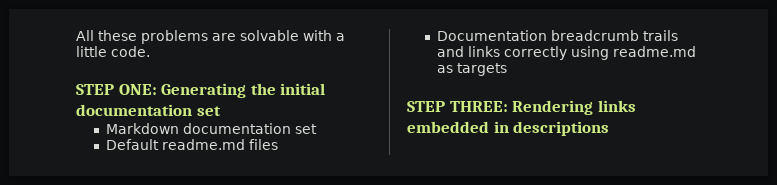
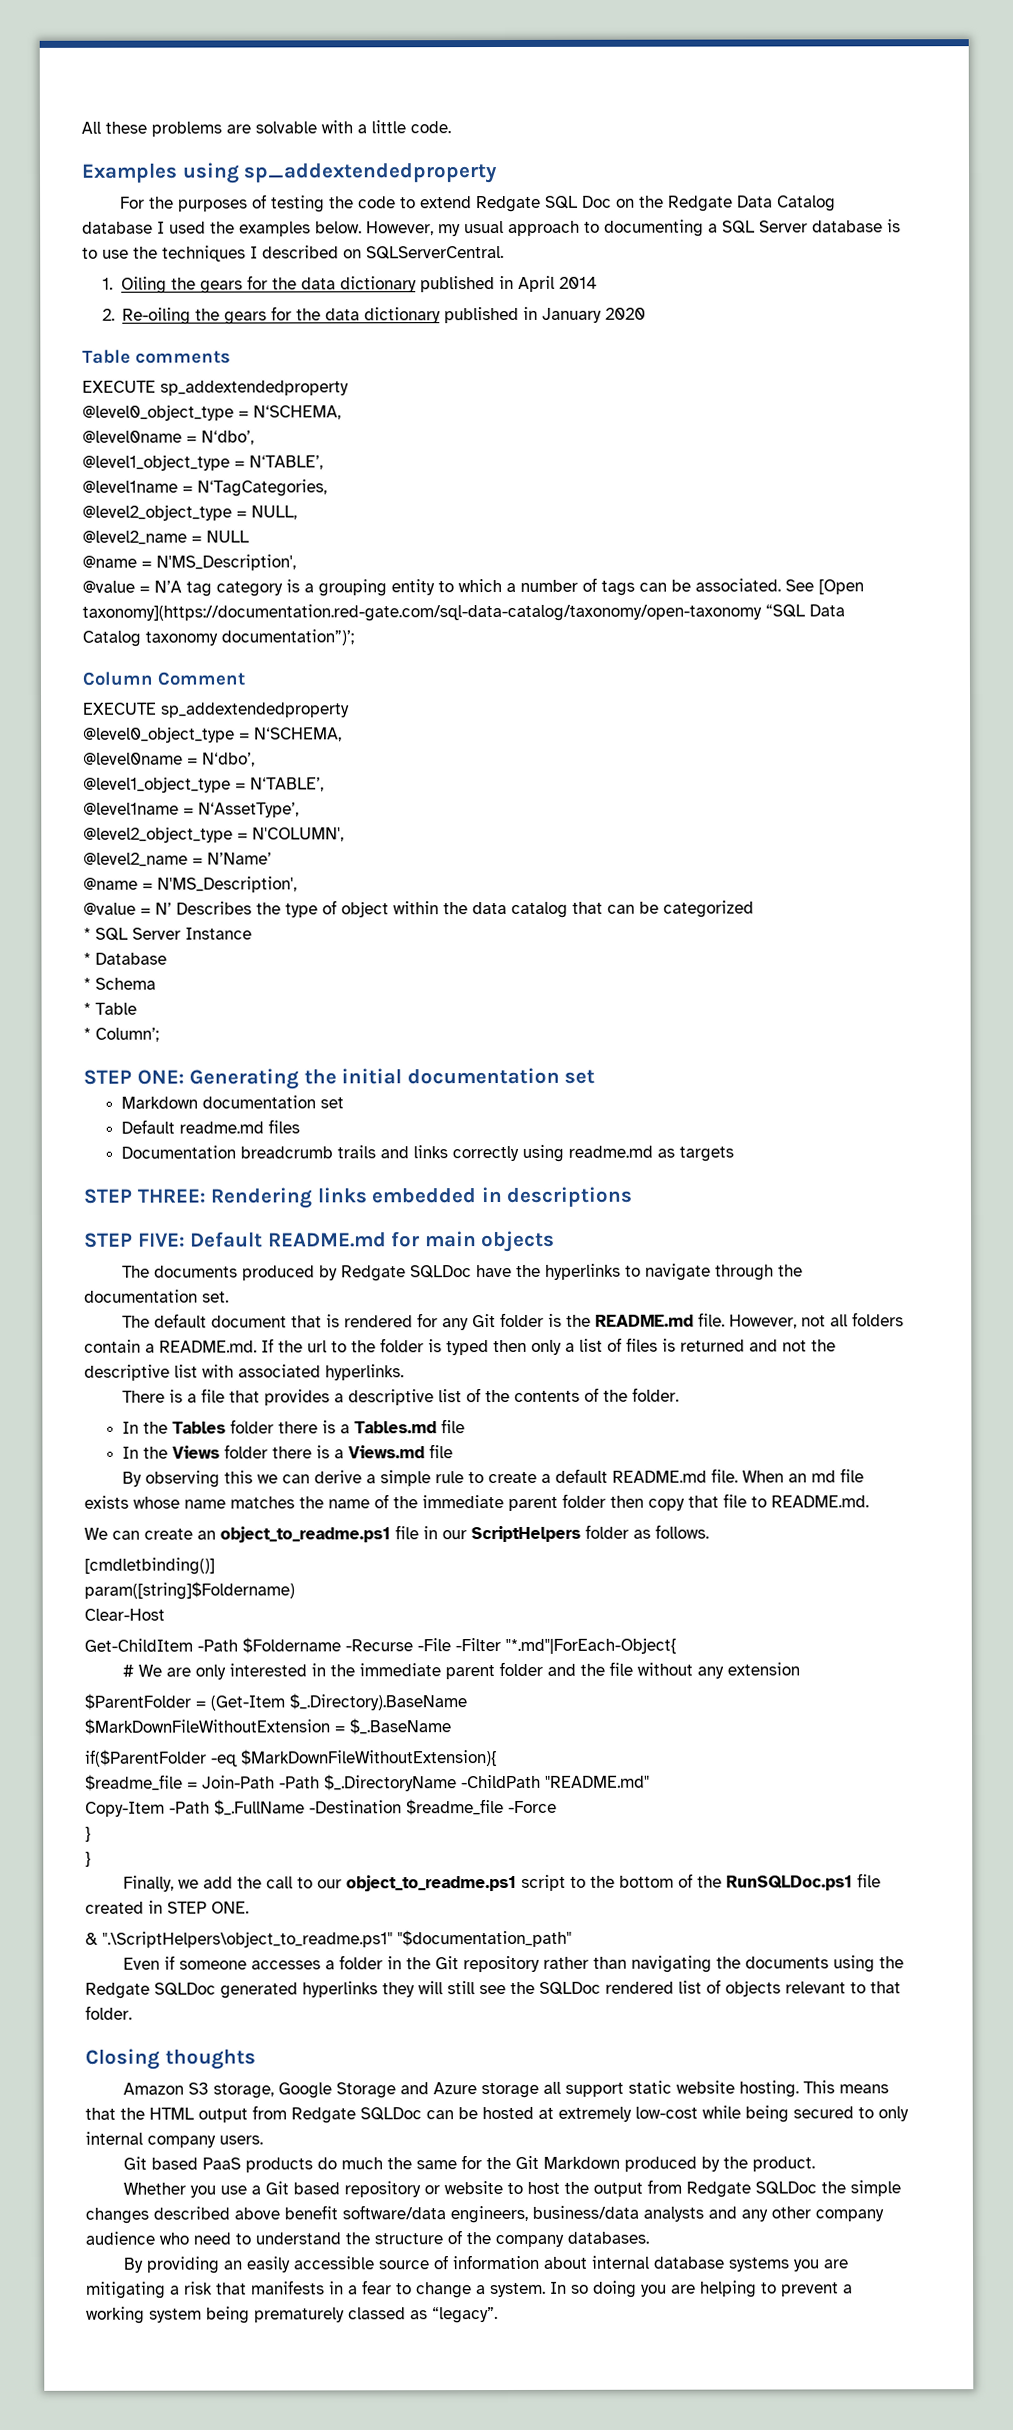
+ Examples using sp_addextendedproperty
+ For the purposes of testing the code to extend Redgate SQL Doc on the Redgate Data Catalog database I used the examples below. However, my usual approach to documenting a SQL Server database is to use the techniques I described on SQLServerCentral.
+ 1. Oiling the gears for the data dictionary published in April 2014
+ 2. Re-oiling the gears for the data dictionary published in January 2020
+ Table comments
+ EXECUTE sp_addextendedproperty
+ @level0_object_type = N‘SCHEMA,
+ @level0name = N‘dbo’,
+ @level1_object_type = N‘TABLE’,
+ @level1name = N‘TagCategories,
+ @level2_object_type = NULL,
+ @level2_name = NULL
+ @name = N'MS_Description',
+ @value = N’A tag category is a grouping entity to which a number of tags can be associated. See [Open taxonomy](https://documentation.red-gate.com/sql-data-catalog/taxonomy/open-taxonomy “SQL Data Catalog taxonomy documentation”)’;
+ Column Comment
+ EXECUTE sp_addextendedproperty
+ @level0_object_type = N‘SCHEMA,
+ @level0name = N‘dbo’,
+ @level1_object_type = N‘TABLE’,
+ @level1name = N‘AssetType’,
+ @level2_object_type = N'COLUMN',
+ @level2_name = N’Name’
+ @name = N'MS_Description',
+ @value = N’ Describes the type of object within the data catalog that can be categorized
+ * SQL Server Instance
+ * Database
+ * Schema
+ * Table
+ * Column’;
+ STEP FIVE: Default README.md for main objects
+ The documents produced by Redgate SQLDoc have the hyperlinks to navigate through the documentation set.
+ The default document that is rendered for any Git folder is the README.md file. However, not all folders contain a README.md. If the url to the folder is typed then only a list of files is returned and not the descriptive list with associated hyperlinks.
+ There is a file that provides a descriptive list of the contents of the folder.
+ In the Tables folder there is a Tables.md file
+ In the Views folder there is a Views.md file
+ By observing this we can derive a simple rule to create a default README.md file. When an md file exists whose name matches the name of the immediate parent folder then copy that file to README.md.
+ We can create an object_to_readme.ps1 file in our ScriptHelpers folder as follows.
+ [cmdletbinding()]
+ param([string]$Foldername)
+ Clear-Host
+ Get-ChildItem -Path $Foldername -Recurse -File -Filter "*.md"|ForEach-Object{
+ # We are only interested in the immediate parent folder and the file without any extension
+ $ParentFolder = (Get-Item $_.Directory).BaseName
+ $MarkDownFileWithoutExtension = $_.BaseName
+ if($ParentFolder -eq $MarkDownFileWithoutExtension){
+ $readme_file = Join-Path -Path $_.DirectoryName -ChildPath "README.md"
+ Copy-Item -Path $_.FullName -Destination $readme_file -Force
+ }
+ }
+ Finally, we add the call to our object_to_readme.ps1 script to the bottom of the RunSQLDoc.ps1 file created in STEP ONE.
+ & ".\ScriptHelpers\object_to_readme.ps1" "$documentation_path"
+ Even if someone accesses a folder in the Git repository rather than navigating the documents using the Redgate SQLDoc generated hyperlinks they will still see the SQLDoc rendered list of objects relevant to that folder.
+ Closing thoughts
+ Amazon S3 storage, Google Storage and Azure storage all support static website hosting. This means that the HTML output from Redgate SQLDoc can be hosted at extremely low-cost while being secured to only internal company users.
+ Git based PaaS products do much the same for the Git Markdown produced by the product.
+ Whether you use a Git based repository or website to host the output from Redgate SQLDoc the simple changes described above benefit software/data engineers, business/data analysts and any other company audience who need to understand the structure of the company databases.
+ By providing an easily accessible source of information about internal database systems you are mitigating a risk that manifests in a fear to change a system. In so doing you are helping to prevent a working system being prematurely classed as “legacy”.

